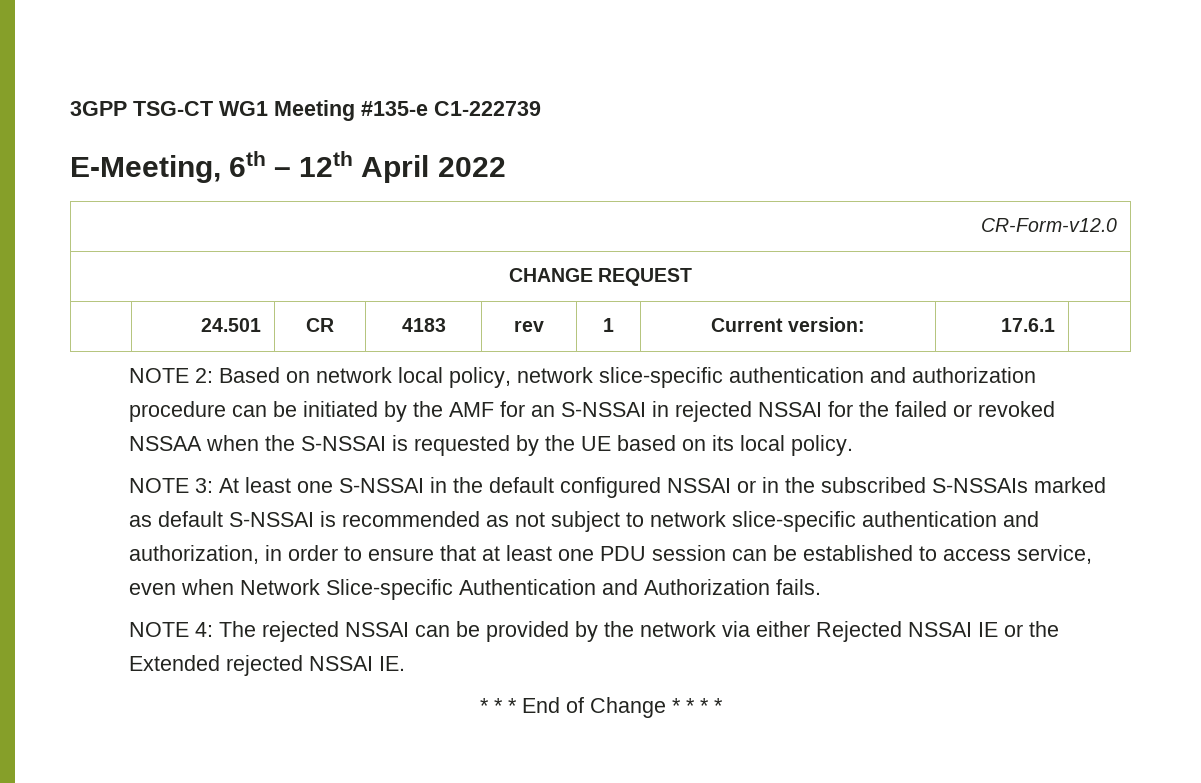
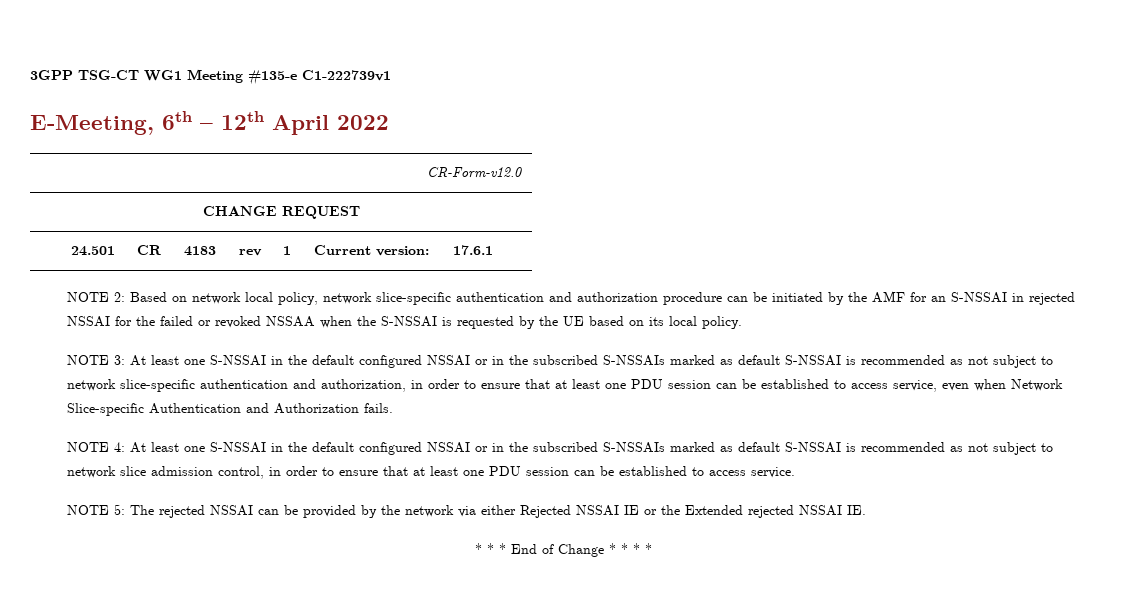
- 3GPP TSG-CT WG1 Meeting #135-e C1-222739
+ 3GPP TSG-CT WG1 Meeting #135-e C1-222739v1
- NOTE 4: The rejected NSSAI can be provided by the network via either Rejected NSSAI IE or the Extended rejected NSSAI IE.
+ NOTE 4: At least one S-NSSAI in the default configured NSSAI or in the subscribed S-NSSAIs marked as default S-NSSAI is recommended as not subject to network slice admission control, in order to ensure that at least one PDU session can be established to access service.
+ NOTE 5: The rejected NSSAI can be provided by the network via either Rejected NSSAI IE or the Extended rejected NSSAI IE.

